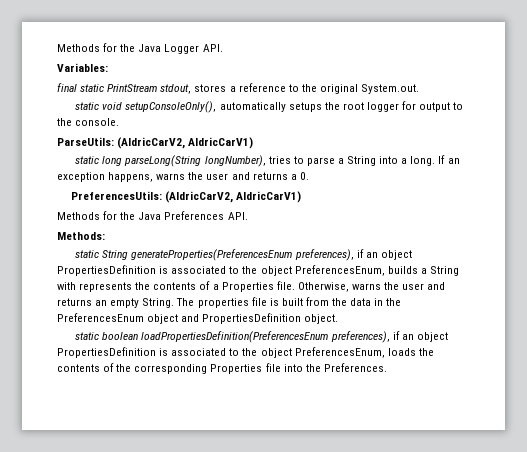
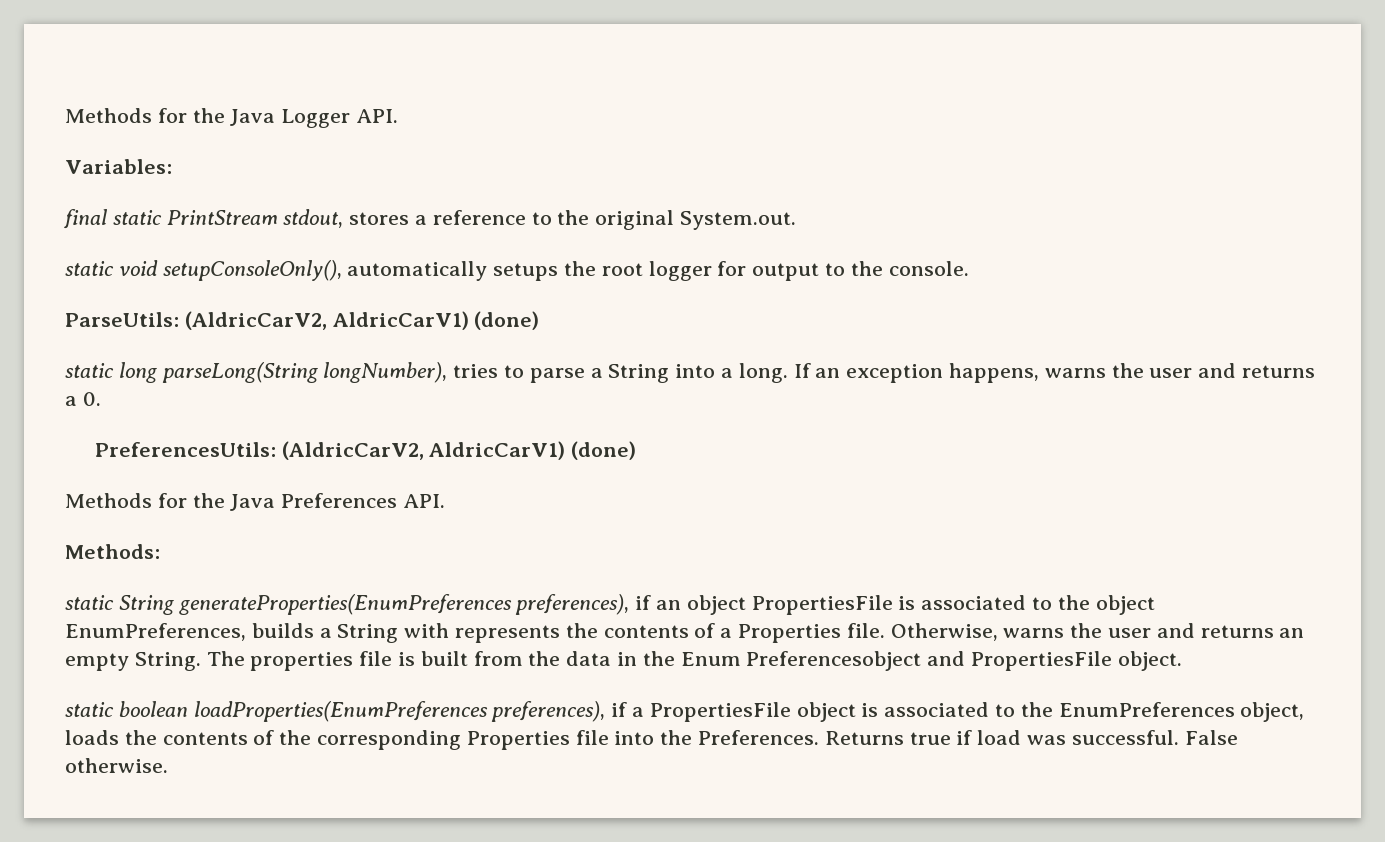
- ParseUtils: (AldricCarV2, AldricCarV1)
+ ParseUtils: (AldricCarV2, AldricCarV1) (done)
- PreferencesUtils: (AldricCarV2, AldricCarV1)
+ PreferencesUtils: (AldricCarV2, AldricCarV1) (done)
- static String generateProperties(PreferencesEnum preferences), if an object PropertiesDefinition is associated to the object PreferencesEnum, builds a String with represents the contents of a Properties file.
+ static String generateProperties(EnumPreferences preferences), if an object PropertiesFile is associated to the object EnumPreferences, builds a String with represents the contents of a Properties file.
- The properties file is built from the data in the PreferencesEnum object and PropertiesDefinition object.
+ The properties file is built from the data in the Enum Preferencesobject and PropertiesFile object.
- static boolean loadPropertiesDefinition(PreferencesEnum preferences), if an object PropertiesDefinition is associated to the object PreferencesEnum, loads the contents of the corresponding Properties file into the Preferences.
+ static boolean loadProperties(EnumPreferences preferences), if a PropertiesFile object is associated to the EnumPreferences object, loads the contents of the corresponding Properties file into the Preferences.
+ Returns true if load was successful. False otherwise.

